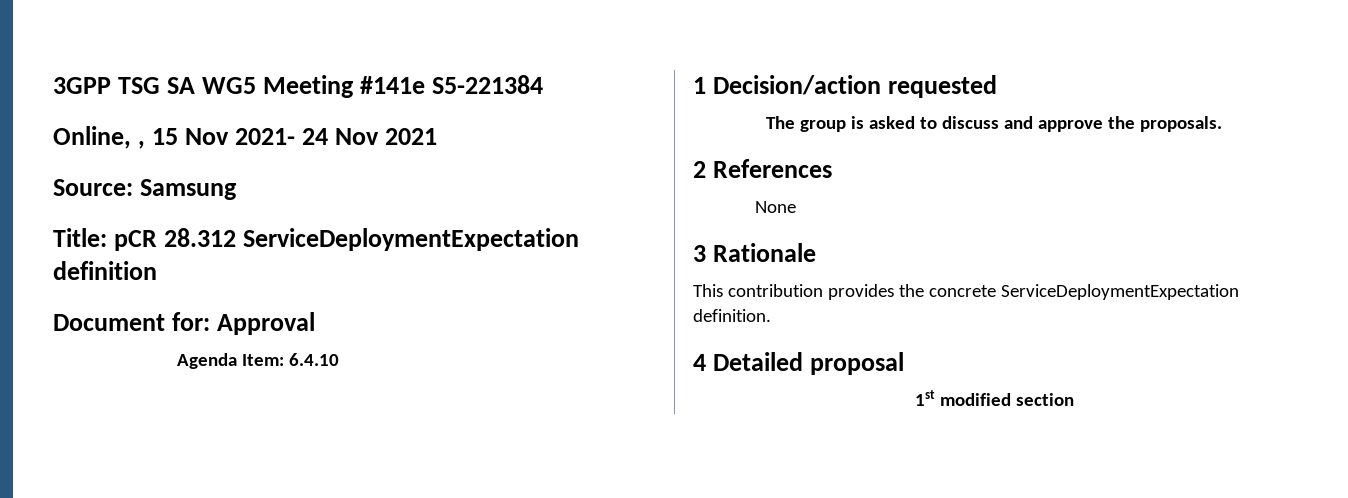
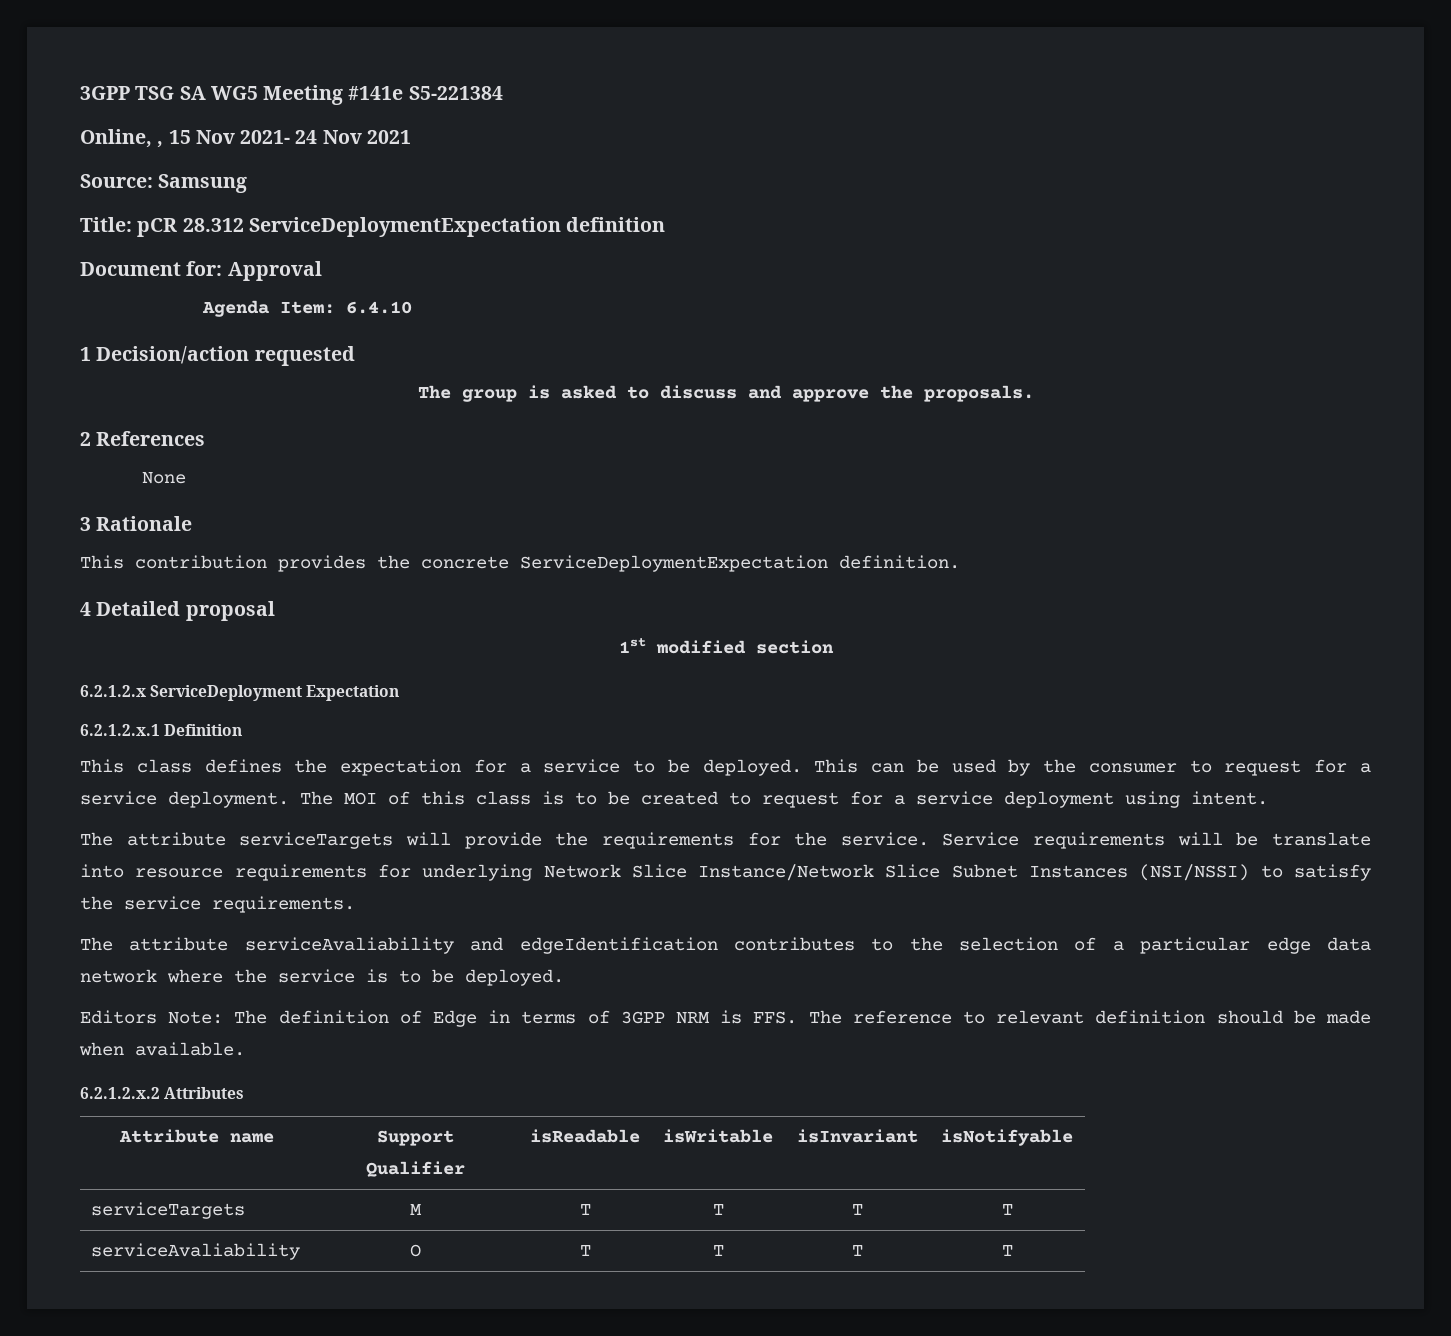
+ 6.2.1.2.x ServiceDeployment Expectation
+ 6.2.1.2.x.1 Definition
+ This class defines the expectation for a service to be deployed. This can be used by the consumer to request for a service deployment. The MOI of this class is to be created to request for a service deployment using intent.
+ The attribute serviceTargets will provide the requirements for the service. Service requirements will be translate into resource requirements for underlying Network Slice Instance/Network Slice Subnet Instances (NSI/NSSI) to satisfy the service requirements.
+ The attribute serviceAvaliability and edgeIdentification contributes to the selection of a particular edge data network where the service is to be deployed.
+ Editors Note: The definition of Edge in terms of 3GPP NRM is FFS. The reference to relevant definition should be made when available.
+ 6.2.1.2.x.2 Attributes
+ Attribute name | Support Qualifier | isReadable | isWritable | isInvariant | isNotifyable
+ serviceTargets | M | T | T | T | T
+ serviceAvaliability | O | T | T | T | T

